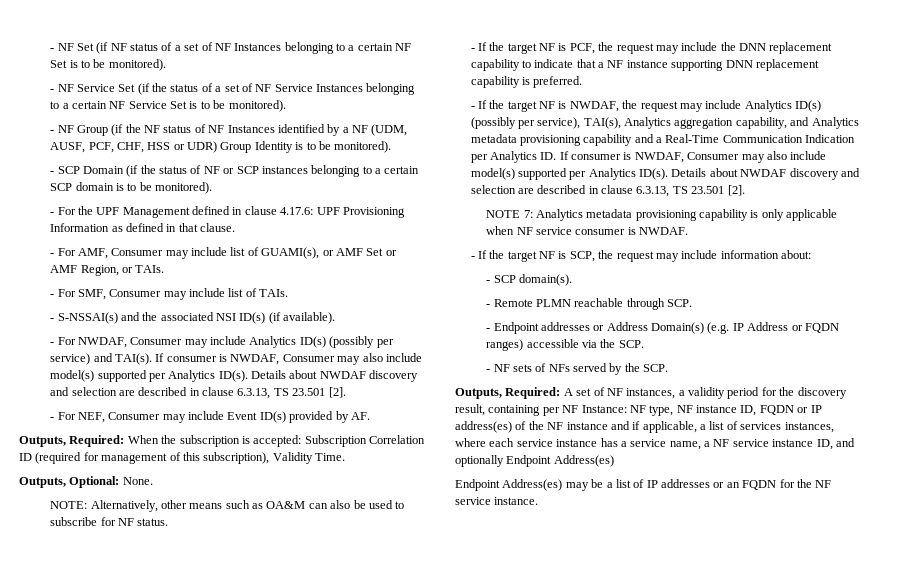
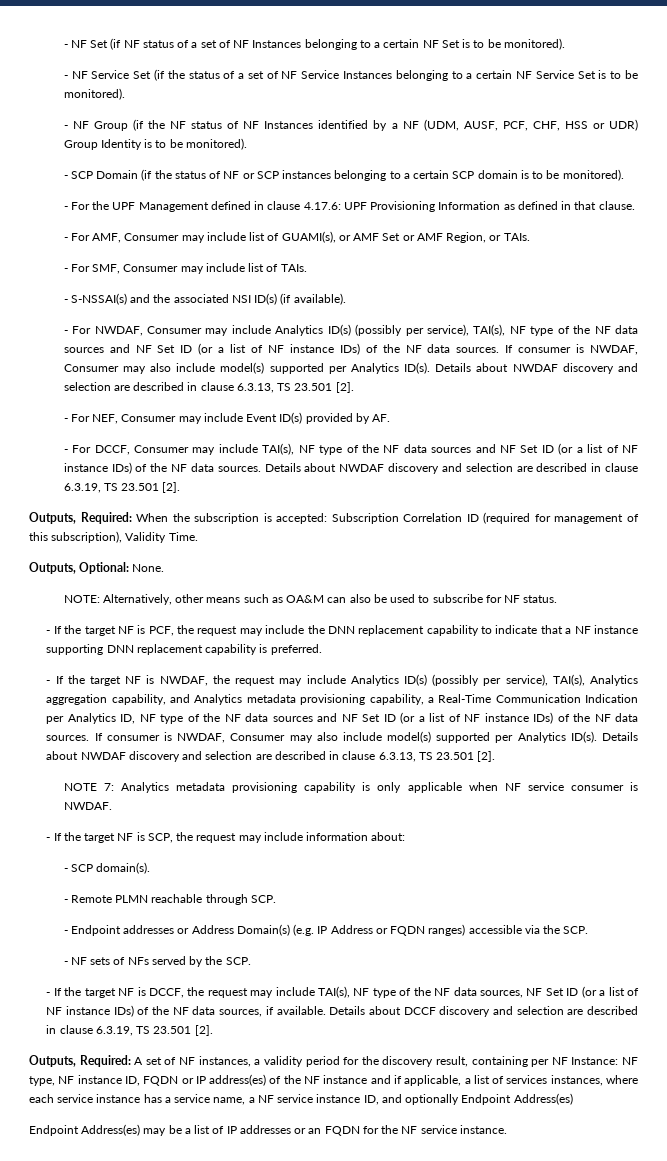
- - For NWDAF, Consumer may include Analytics ID(s) (possibly per service) and TAI(s).
+ - For NWDAF, Consumer may include Analytics ID(s) (possibly per service), TAI(s), NF type of the NF data sources and NF Set ID (or a list of NF instance IDs) of the NF data sources.
+ - For DCCF, Consumer may include TAI(s), NF type of the NF data sources and NF Set ID (or a list of NF instance IDs) of the NF data sources. Details about NWDAF discovery and selection are described in clause 6.3.19, TS 23.501 [2].
- - If the target NF is NWDAF, the request may include Analytics ID(s) (possibly per service), TAI(s), Analytics aggregation capability, and Analytics metadata provisioning capability and a Real-Time Communication Indication per Analytics ID. If consumer is NWDAF, Consumer may also include model(s) supported per Analytics ID(s).
+ - If the target NF is NWDAF, the request may include Analytics ID(s) (possibly per service), TAI(s), Analytics aggregation capability, and Analytics metadata provisioning capability, a Real-Time Communication Indication per Analytics ID, NF type of the NF data sources and NF Set ID (or a list of NF instance IDs) of the NF data sources. If consumer is NWDAF, Consumer may also include model(s) supported per Analytics ID(s).
+ - If the target NF is DCCF, the request may include TAI(s), NF type of the NF data sources, NF Set ID (or a list of NF instance IDs) of the NF data sources, if available. Details about DCCF discovery and selection are described in clause 6.3.19, TS 23.501 [2].

